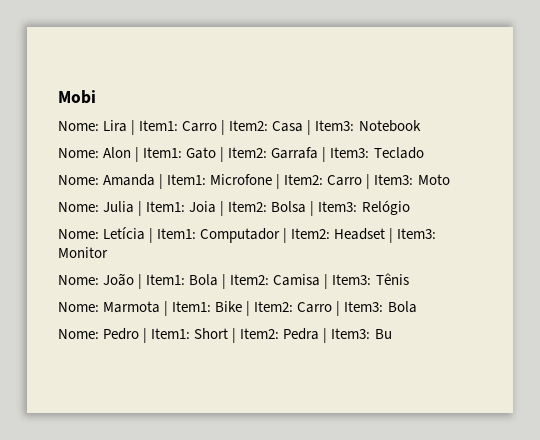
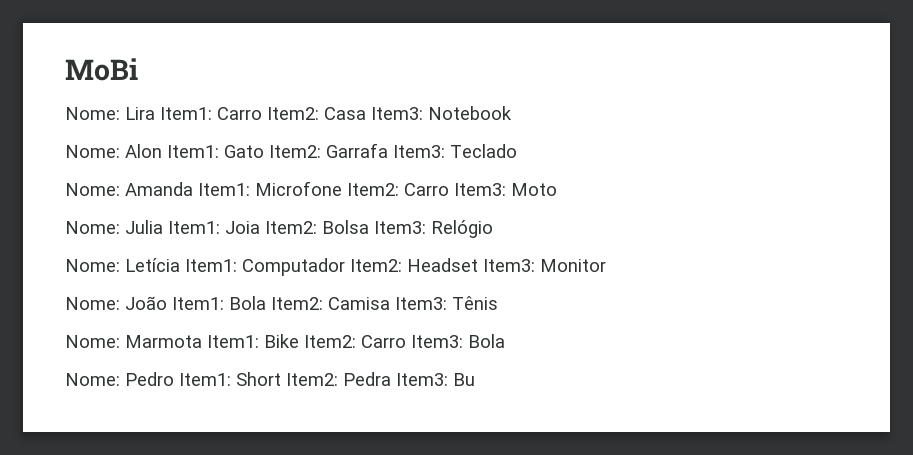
- Mobi
+ MoBi
- Nome: Lira | Item1: Carro | Item2: Casa | Item3: Notebook
+ Nome: Lira Item1: Carro Item2: Casa Item3: Notebook
- Nome: Alon | Item1: Gato | Item2: Garrafa | Item3: Teclado
+ Nome: Alon Item1: Gato Item2: Garrafa Item3: Teclado
- Nome: Amanda | Item1: Microfone | Item2: Carro | Item3: Moto
+ Nome: Amanda Item1: Microfone Item2: Carro Item3: Moto
- Nome: Julia | Item1: Joia | Item2: Bolsa | Item3: Relógio
+ Nome: Julia Item1: Joia Item2: Bolsa Item3: Relógio
- Nome: Letícia | Item1: Computador | Item2: Headset | Item3: Monitor
+ Nome: Letícia Item1: Computador Item2: Headset Item3: Monitor
- Nome: João | Item1: Bola | Item2: Camisa | Item3: Tênis
+ Nome: João Item1: Bola Item2: Camisa Item3: Tênis
- Nome: Marmota | Item1: Bike | Item2: Carro | Item3: Bola
+ Nome: Marmota Item1: Bike Item2: Carro Item3: Bola
- Nome: Pedro | Item1: Short | Item2: Pedra | Item3: Bu
+ Nome: Pedro Item1: Short Item2: Pedra Item3: Bu

